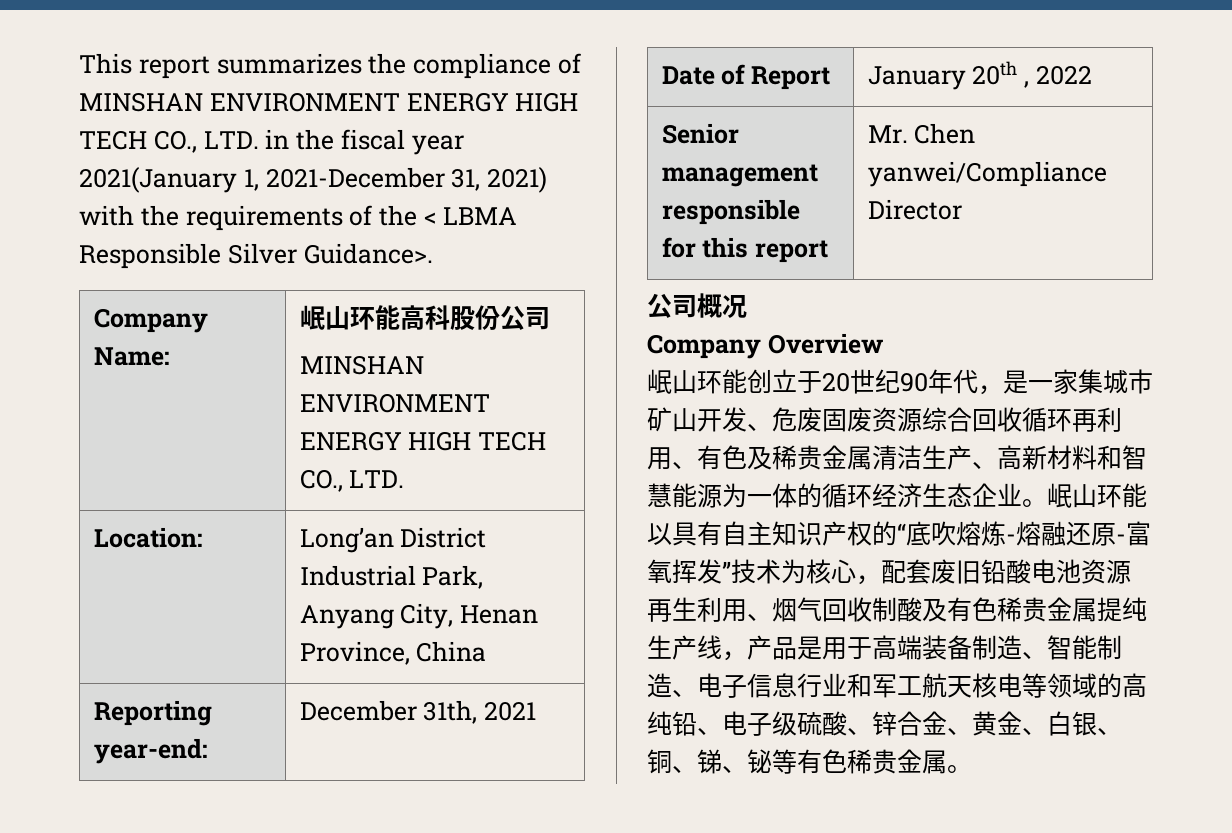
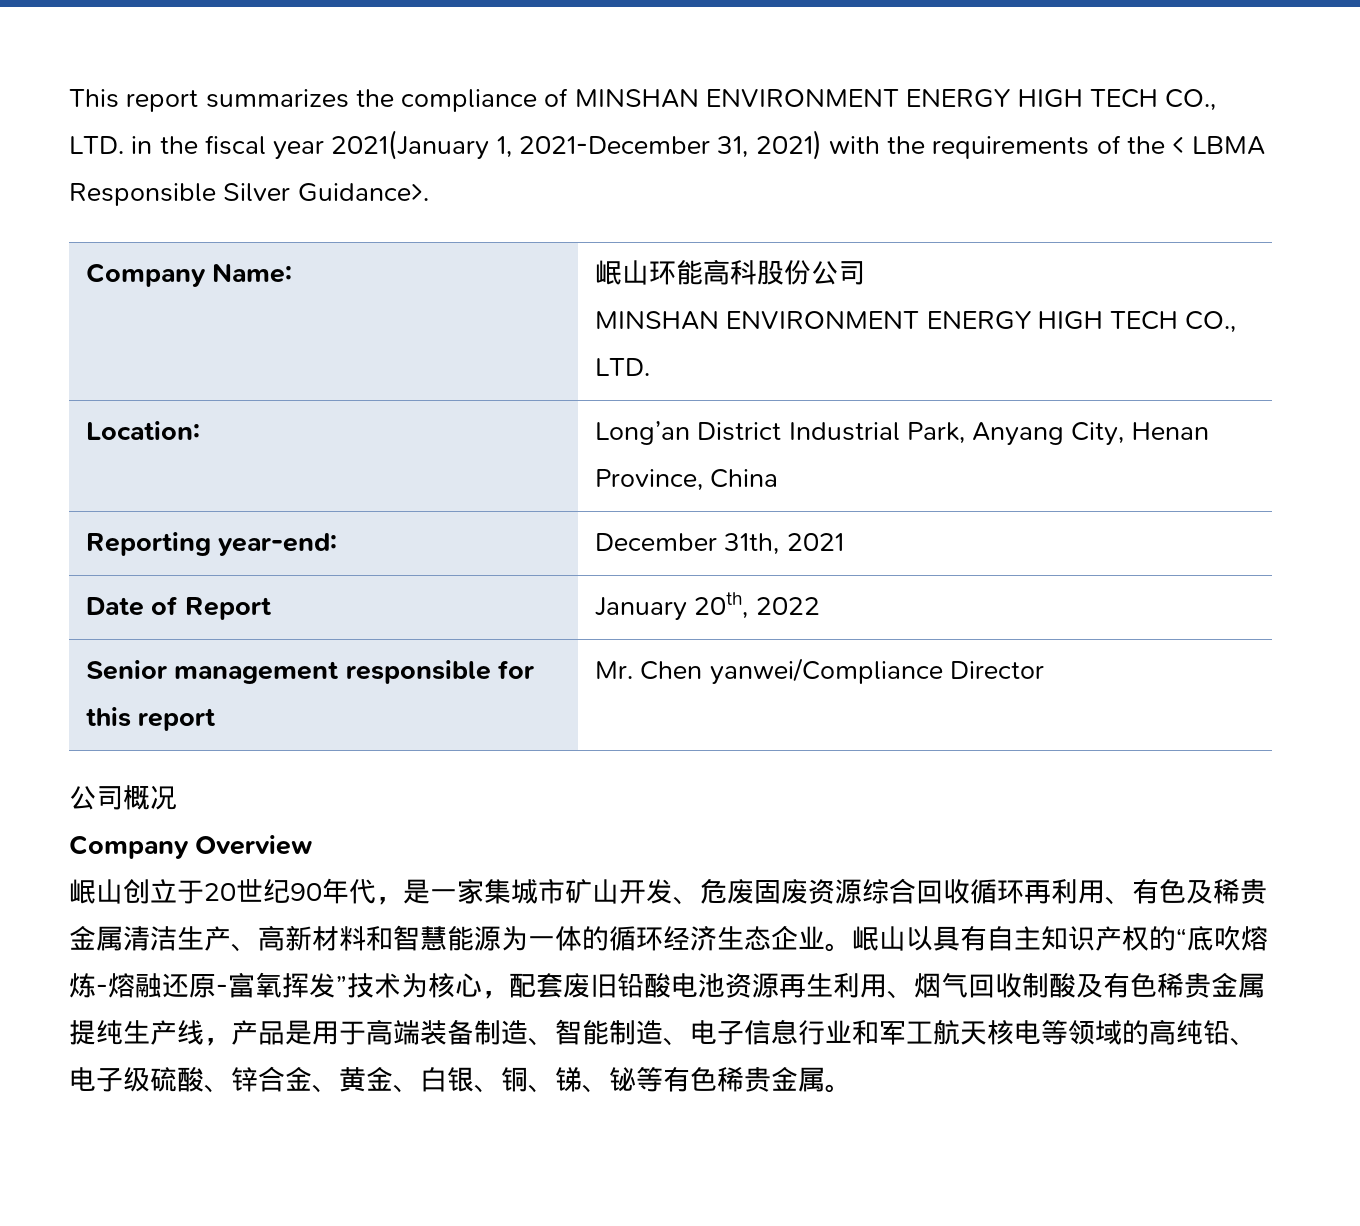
- Date of Report | January 20th , 2022
+ Date of Report | January 20th, 2022
- 岷山环能创立于20世纪90年代，是一家集城市矿山开发、危废固废资源综合回收循环再利用、有色及稀贵金属清洁生产、高新材料和智慧能源为一体的循环经济生态企业。
+ 岷山创立于20世纪90年代，是一家集城市矿山开发、危废固废资源综合回收循环再利用、有色及稀贵金属清洁生产、高新材料和智慧能源为一体的循环经济生态企业。
- 岷山环能以具有自主知识产权的“底吹熔炼-熔融还原-富氧挥发”技术为核心，配套废旧铅酸电池资源再生利用、烟气回收制酸及有色稀贵金属提纯生产线，产品是用于高端装备制造、智能制造、电子信息行业和军工航天核电等领域的高纯铅、电子级硫酸、锌合金、黄金、白银、铜、锑、铋等有色稀贵金属。
+ 岷山以具有自主知识产权的“底吹熔炼-熔融还原-富氧挥发”技术为核心，配套废旧铅酸电池资源再生利用、烟气回收制酸及有色稀贵金属提纯生产线，产品是用于高端装备制造、智能制造、电子信息行业和军工航天核电等领域的高纯铅、电子级硫酸、锌合金、黄金、白银、铜、锑、铋等有色稀贵金属。

